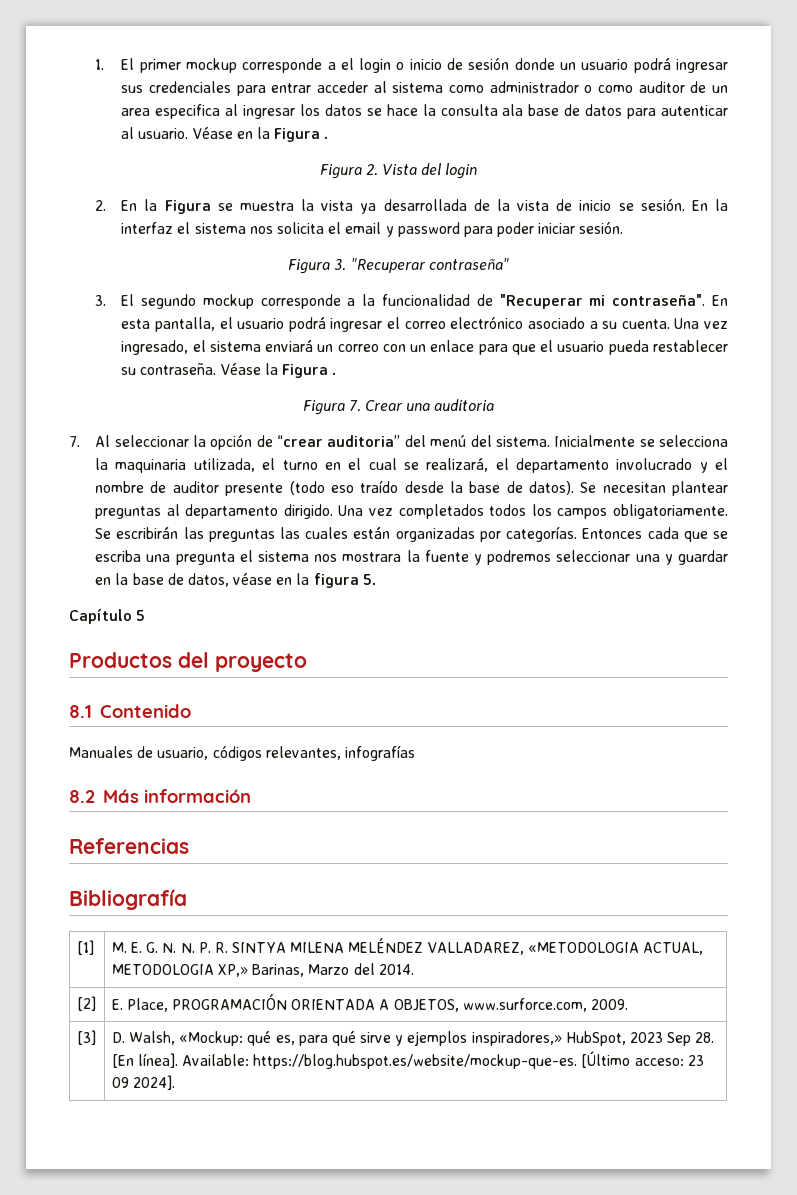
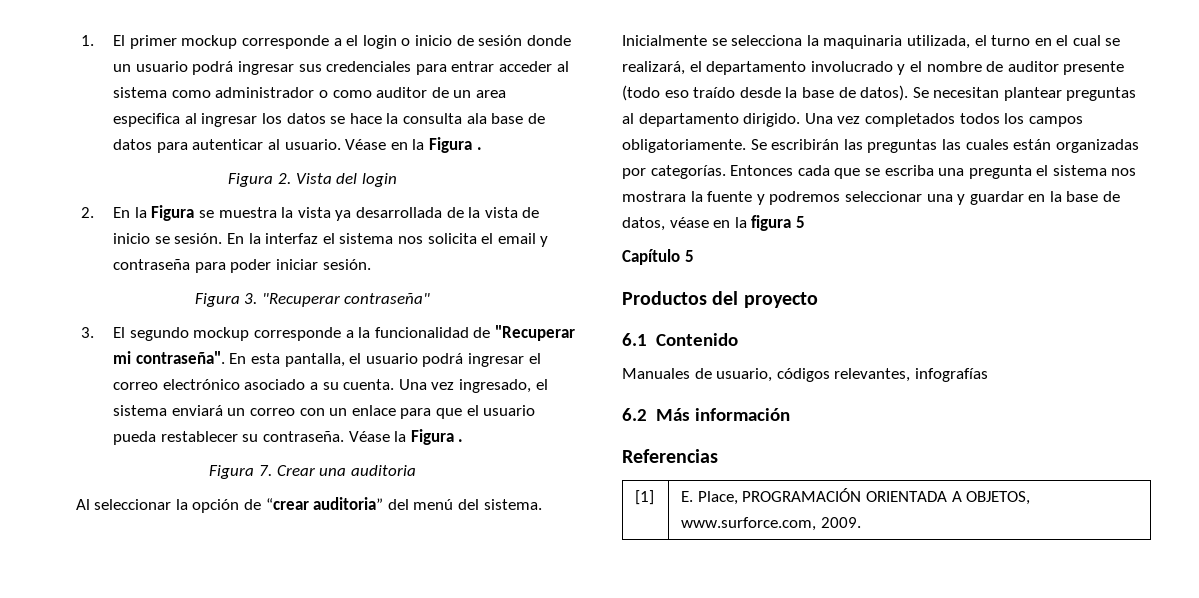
- En la interfaz el sistema nos solicita el email y password para poder iniciar sesión.
+ En la interfaz el sistema nos solicita el email y contraseña para poder iniciar sesión.
- 7. Al seleccionar la opción de “crear auditoria” del menú del sistema.
+ Al seleccionar la opción de “crear auditoria” del menú del sistema.
- Entonces cada que se escriba una pregunta el sistema nos mostrara la fuente y podremos seleccionar una y guardar en la base de datos, véase en la figura 5.
+ Entonces cada que se escriba una pregunta el sistema nos mostrara la fuente y podremos seleccionar una y guardar en la base de datos, véase en la figura 5
- 8.1 Contenido
+ 6.1 Contenido
- 8.2 Más información
+ 6.2 Más información
- Bibliografía
- [1] | M. E. G. N. N. P. R. SINTYA MILENA MELÉNDEZ VALLADAREZ, «METODOLOGIA ACTUAL, METODOLOGIA XP,» Barinas, Marzo del 2014.
- [2] | E. Place, PROGRAMACIÓN ORIENTADA A OBJETOS, www.surforce.com, 2009.
+ [1] | E. Place, PROGRAMACIÓN ORIENTADA A OBJETOS, www.surforce.com, 2009.
- [3] | D. Walsh, «Mockup: qué es, para qué sirve y ejemplos inspiradores,» HubSpot, 2023 Sep 28. [En línea]. Available: https://blog.hubspot.es/website/mockup-que-es. [Último acceso: 23 09 2024].

